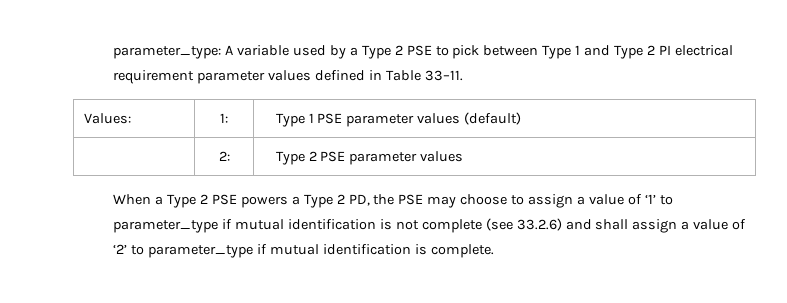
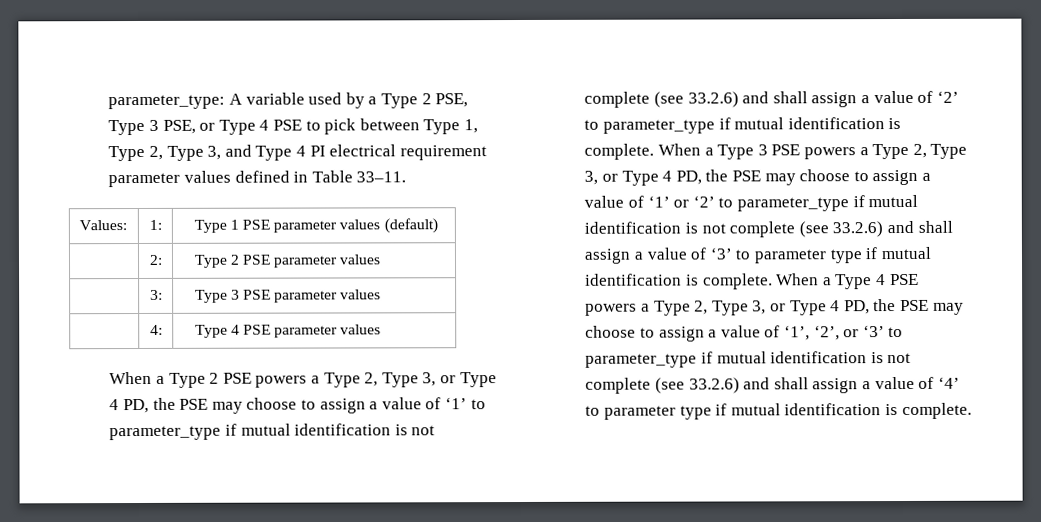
- parameter_type: A variable used by a Type 2 PSE to pick between Type 1 and Type 2 PI electrical requirement parameter values defined in Table 33–11.
+ parameter_type: A variable used by a Type 2 PSE, Type 3 PSE, or Type 4 PSE to pick between Type 1, Type 2, Type 3, and Type 4 PI electrical requirement parameter values defined in Table 33–11.
+ | 3: | Type 3 PSE parameter values
+ | 4: | Type 4 PSE parameter values
- When a Type 2 PSE powers a Type 2 PD, the PSE may choose to assign a value of ‘1’ to parameter_type if mutual identification is not complete (see 33.2.6) and shall assign a value of ‘2’ to parameter_type if mutual identification is complete.
+ When a Type 2 PSE powers a Type 2, Type 3, or Type 4 PD, the PSE may choose to assign a value of ‘1’ to parameter_type if mutual identification is not complete (see 33.2.6) and shall assign a value of ‘2’ to parameter_type if mutual identification is complete.
+ When a Type 3 PSE powers a Type 2, Type 3, or Type 4 PD, the PSE may choose to assign a value of ‘1’ or ‘2’ to parameter_type if mutual identification is not complete (see 33.2.6) and shall assign a value of ‘3’ to parameter type if mutual identification is complete. When a Type 4 PSE powers a Type 2, Type 3, or Type 4 PD, the PSE may choose to assign a value of ‘1’, ‘2’, or ‘3’ to parameter_type if mutual identification is not complete (see 33.2.6) and shall assign a value of ‘4’ to parameter type if mutual identification is complete.

